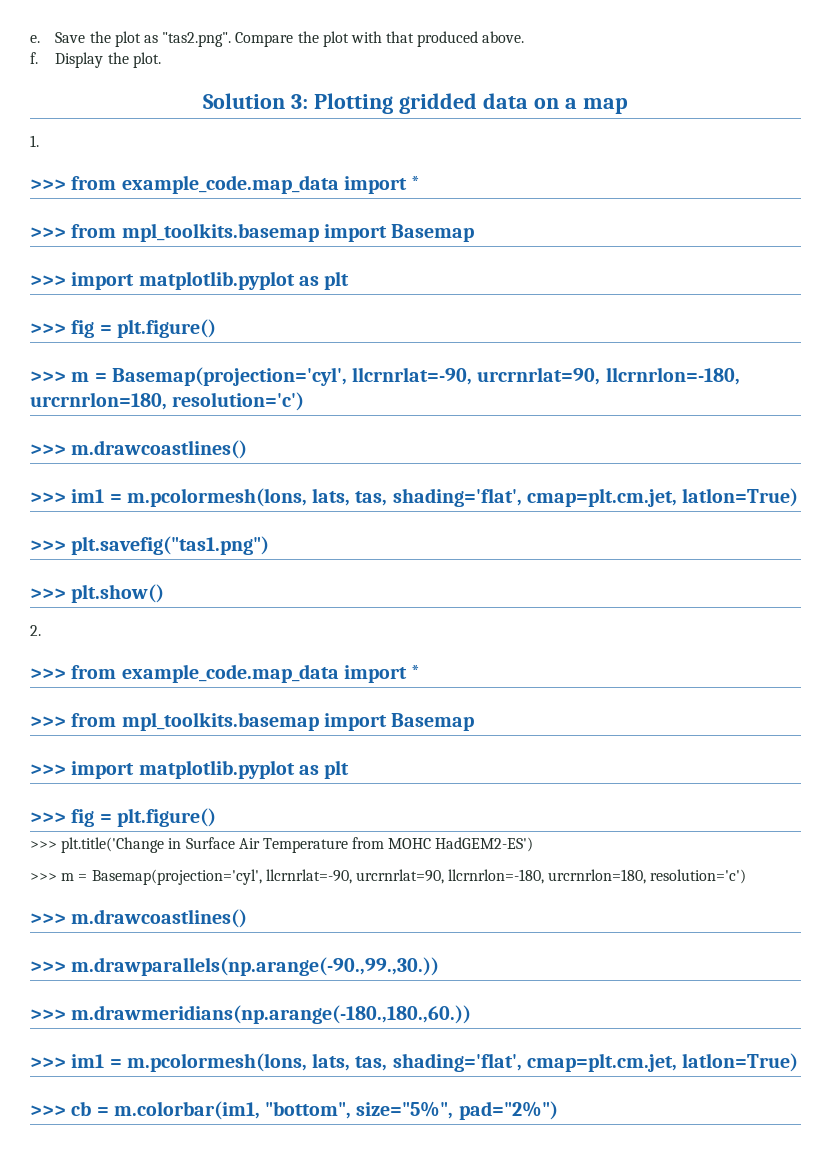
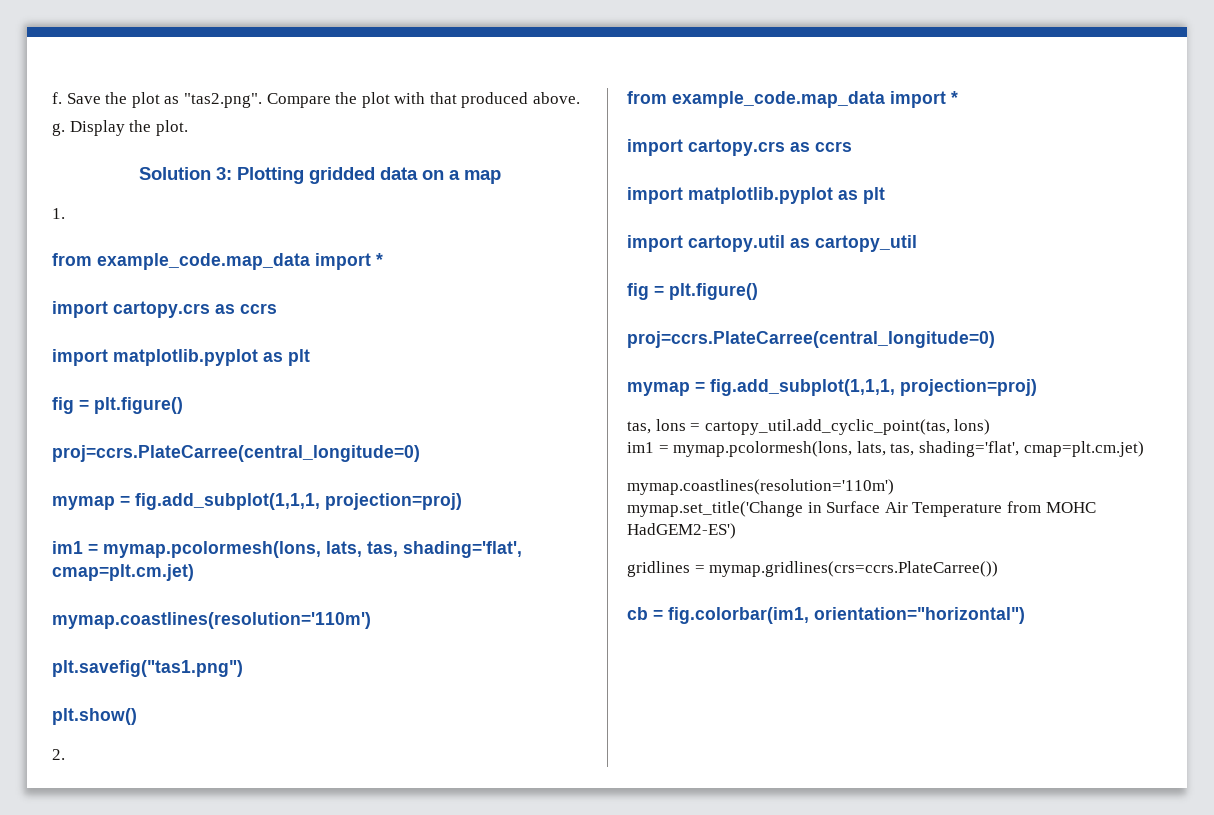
- e.
+ f.
- f.
+ g.
  1.
- >>> from example_code.map_data import *
- >>> from mpl_toolkits.basemap import Basemap
- >>> import matplotlib.pyplot as plt
- >>> fig = plt.figure()
- >>> m = Basemap(projection='cyl', llcrnrlat=-90, urcrnrlat=90, llcrnrlon=-180, urcrnrlon=180, resolution='c')
- >>> m.drawcoastlines()
- >>> im1 = m.pcolormesh(lons, lats, tas, shading='flat', cmap=plt.cm.jet, latlon=True)
- >>> plt.savefig("tas1.png")
+ from example_code.map_data import *
+ import cartopy.crs as ccrs
+ import matplotlib.pyplot as plt
+ fig = plt.figure()
+ proj=ccrs.PlateCarree(central_longitude=0)
+ mymap = fig.add_subplot(1,1,1, projection=proj)
+ im1 = mymap.pcolormesh(lons, lats, tas, shading='flat', cmap=plt.cm.jet)
+ mymap.coastlines(resolution='110m')
+ plt.savefig("tas1.png")
- >>> plt.show()
+ plt.show()
  2.
- >>> from example_code.map_data import *
- >>> from mpl_toolkits.basemap import Basemap
- >>> import matplotlib.pyplot as plt
- >>> fig = plt.figure()
- >>> plt.title('Change in Surface Air Temperature from MOHC HadGEM2-ES')
- >>> m = Basemap(projection='cyl', llcrnrlat=-90, urcrnrlat=90, llcrnrlon=-180, urcrnrlon=180, resolution='c')
- >>> m.drawcoastlines()
- >>> m.drawparallels(np.arange(-90.,99.,30.))
- >>> m.drawmeridians(np.arange(-180.,180.,60.))
- >>> im1 = m.pcolormesh(lons, lats, tas, shading='flat', cmap=plt.cm.jet, latlon=True)
- >>> cb = m.colorbar(im1, "bottom", size="5%", pad="2%")
+ from example_code.map_data import *
+ import cartopy.crs as ccrs
+ import matplotlib.pyplot as plt
+ import cartopy.util as cartopy_util
+ fig = plt.figure()
+ proj=ccrs.PlateCarree(central_longitude=0)
+ mymap = fig.add_subplot(1,1,1, projection=proj)
+ tas, lons = cartopy_util.add_cyclic_point(tas, lons)
+ im1 = mymap.pcolormesh(lons, lats, tas, shading='flat', cmap=plt.cm.jet)
+ mymap.coastlines(resolution='110m')
+ mymap.set_title('Change in Surface Air Temperature from MOHC HadGEM2-ES')
+ gridlines = mymap.gridlines(crs=ccrs.PlateCarree())
+ cb = fig.colorbar(im1, orientation="horizontal")

